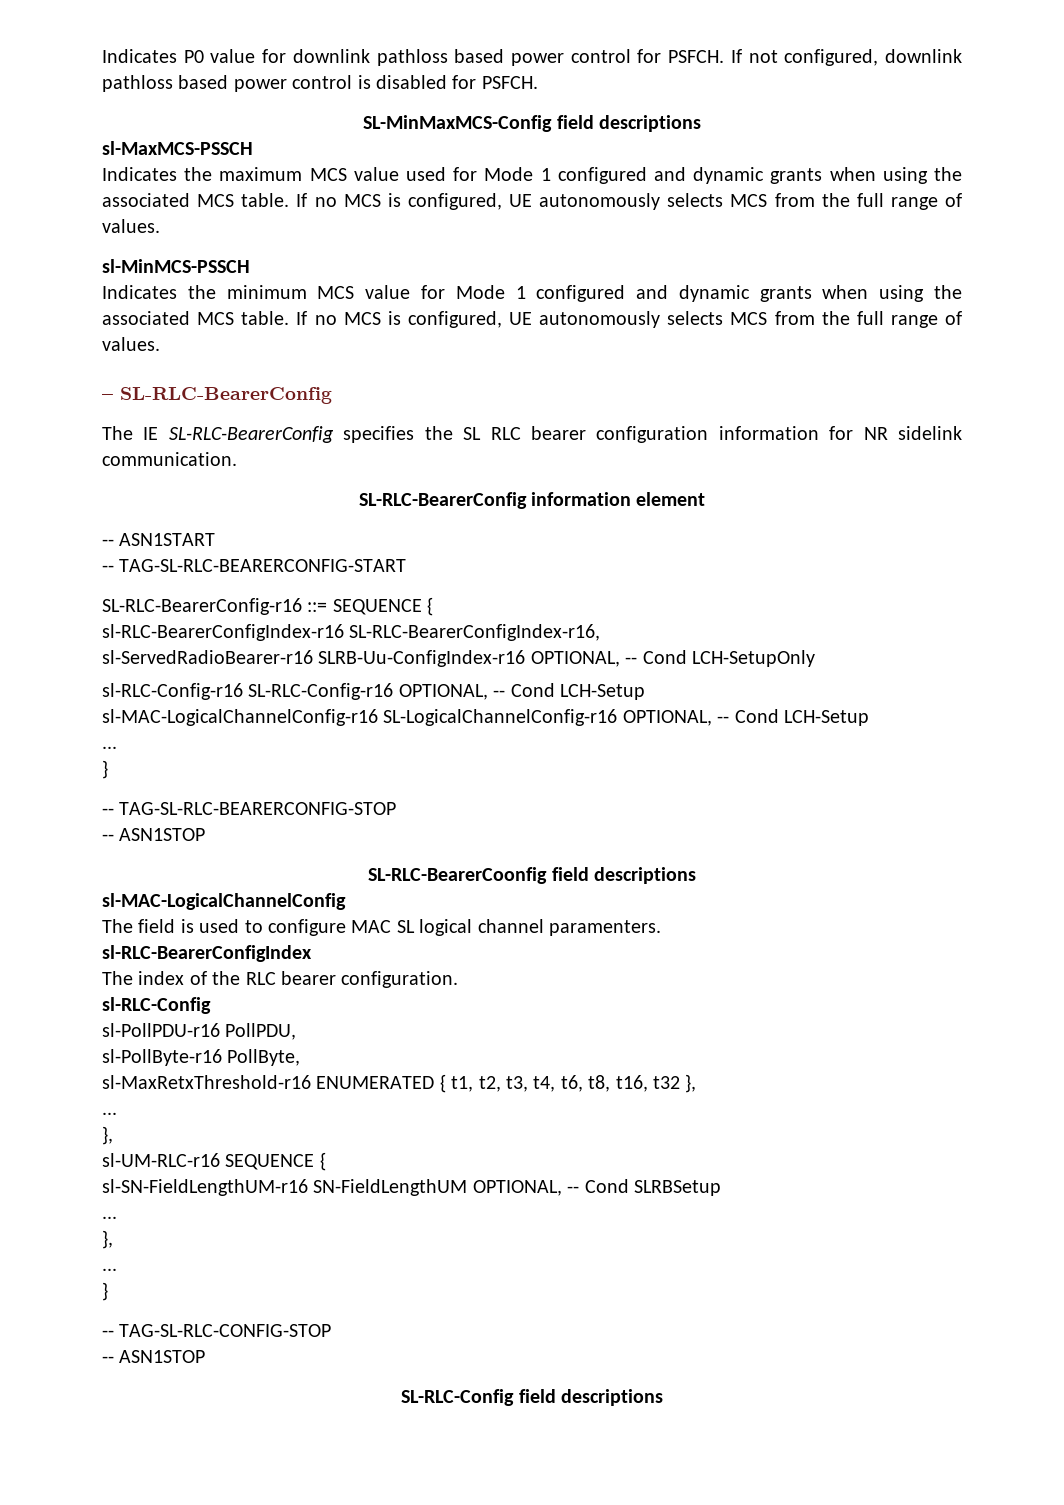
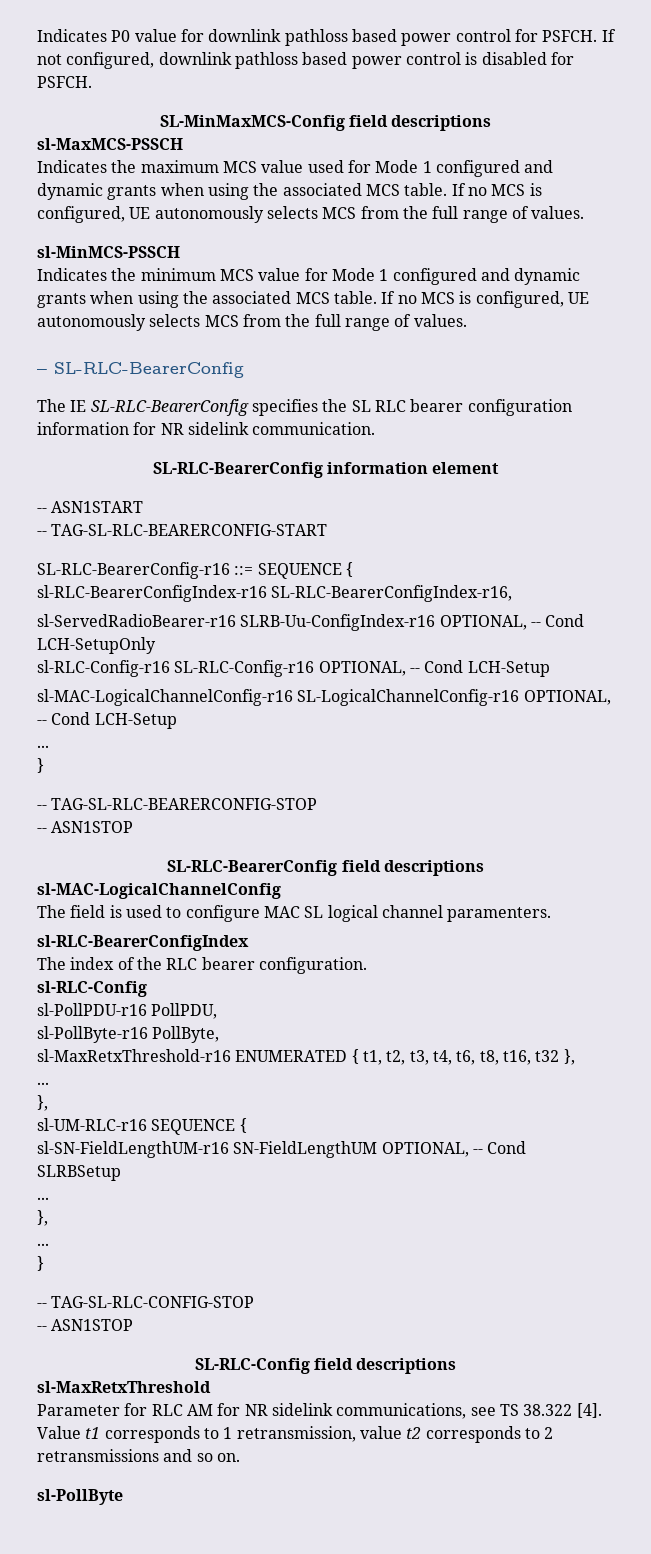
- SL-RLC-BearerCoonfig field descriptions
+ SL-RLC-BearerConfig field descriptions
+ sl-MaxRetxThreshold
+ Parameter for RLC AM for NR sidelink communications, see TS 38.322 [4]. Value t1 corresponds to 1 retransmission, value t2 corresponds to 2 retransmissions and so on.
+ sl-PollByte

